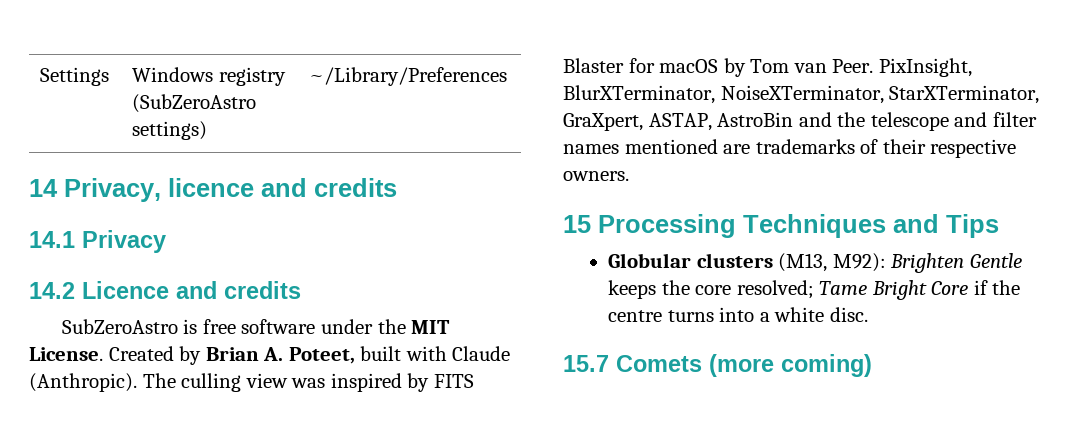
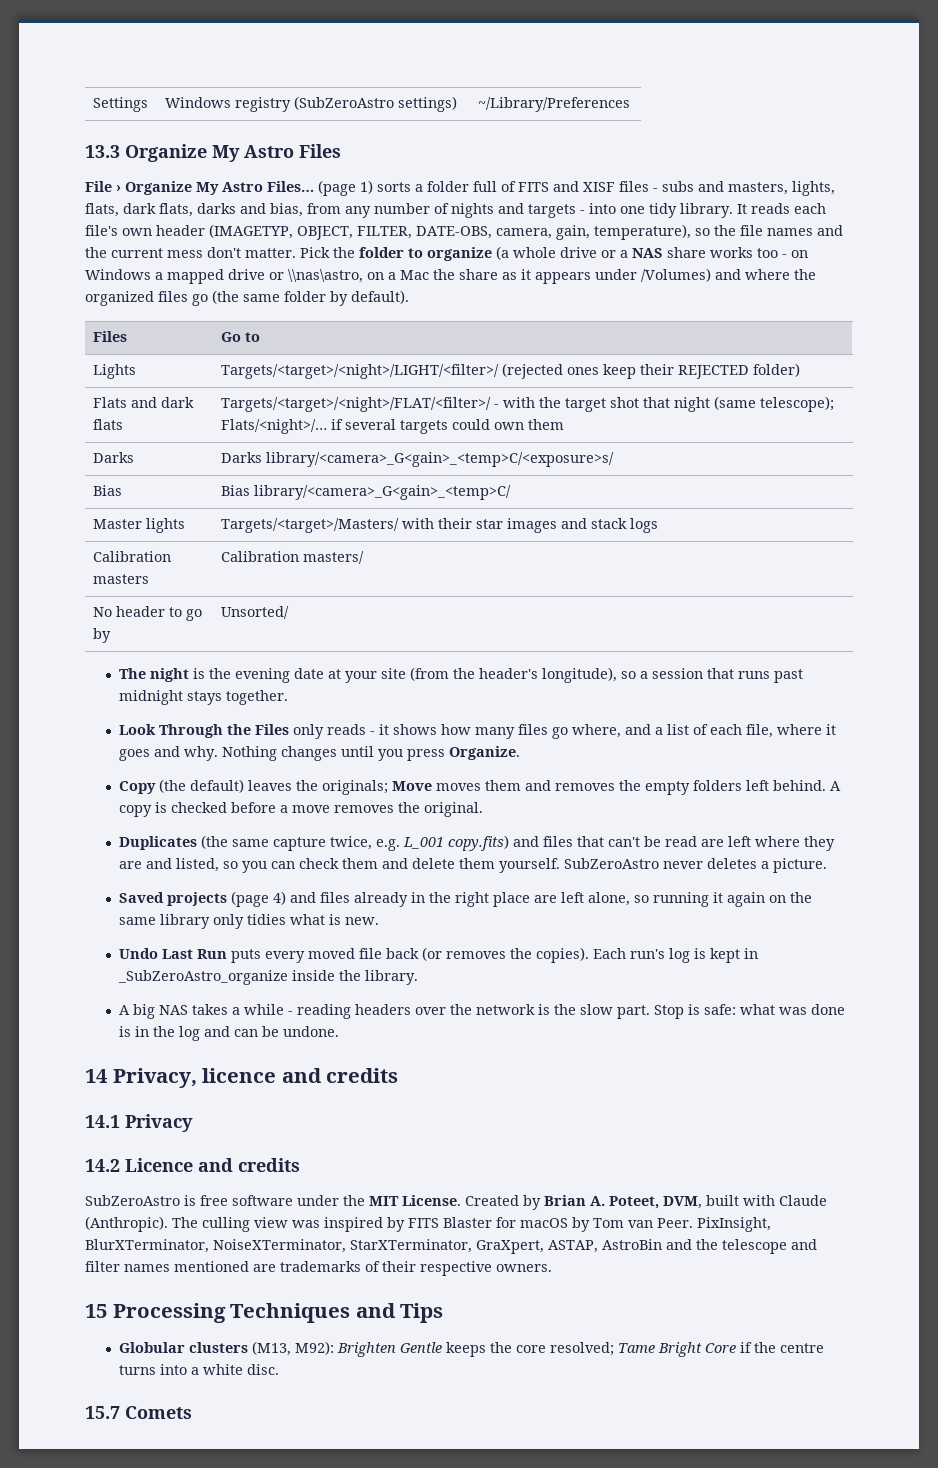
+ 13.3 Organize My Astro Files
+ File › Organize My Astro Files… (page 1) sorts a folder full of FITS and XISF files - subs and masters, lights, flats, dark flats, darks and bias, from any number of nights and targets - into one tidy library. It reads each file's own header (IMAGETYP, OBJECT, FILTER, DATE-OBS, camera, gain, temperature), so the file names and the current mess don't matter. Pick the folder to organize (a whole drive or a NAS share works too - on Windows a mapped drive or \\nas\astro, on a Mac the share as it appears under /Volumes) and where the organized files go (the same folder by default).
+ Files | Go to
+ Lights | Targets/<target>/<night>/LIGHT/<filter>/ (rejected ones keep their REJECTED folder)
+ Flats and dark flats | Targets/<target>/<night>/FLAT/<filter>/ - with the target shot that night (same telescope); Flats/<night>/… if several targets could own them
+ Darks | Darks library/<camera>_G<gain>_<temp>C/<exposure>s/
+ Bias | Bias library/<camera>_G<gain>_<temp>C/
+ Master lights | Targets/<target>/Masters/ with their star images and stack logs
+ Calibration masters | Calibration masters/
+ No header to go by | Unsorted/
+ The night is the evening date at your site (from the header's longitude), so a session that runs past midnight stays together.
+ Look Through the Files only reads - it shows how many files go where, and a list of each file, where it goes and why. Nothing changes until you press Organize.
+ Copy (the default) leaves the originals; Move moves them and removes the empty folders left behind. A copy is checked before a move removes the original.
+ Duplicates (the same capture twice, e.g. L_001 copy.fits) and files that can't be read are left where they are and listed, so you can check them and delete them yourself. SubZeroAstro never deletes a picture.
+ Saved projects (page 4) and files already in the right place are left alone, so running it again on the same library only tidies what is new.
+ Undo Last Run puts every moved file back (or removes the copies). Each run's log is kept in _SubZeroAstro_organize inside the library.
+ A big NAS takes a while - reading headers over the network is the slow part. Stop is safe: what was done is in the log and can be undone.
- Created by Brian A. Poteet, built with Claude (Anthropic).
+ Created by Brian A. Poteet, DVM, built with Claude (Anthropic).
- 15.7 Comets (more coming)
+ 15.7 Comets

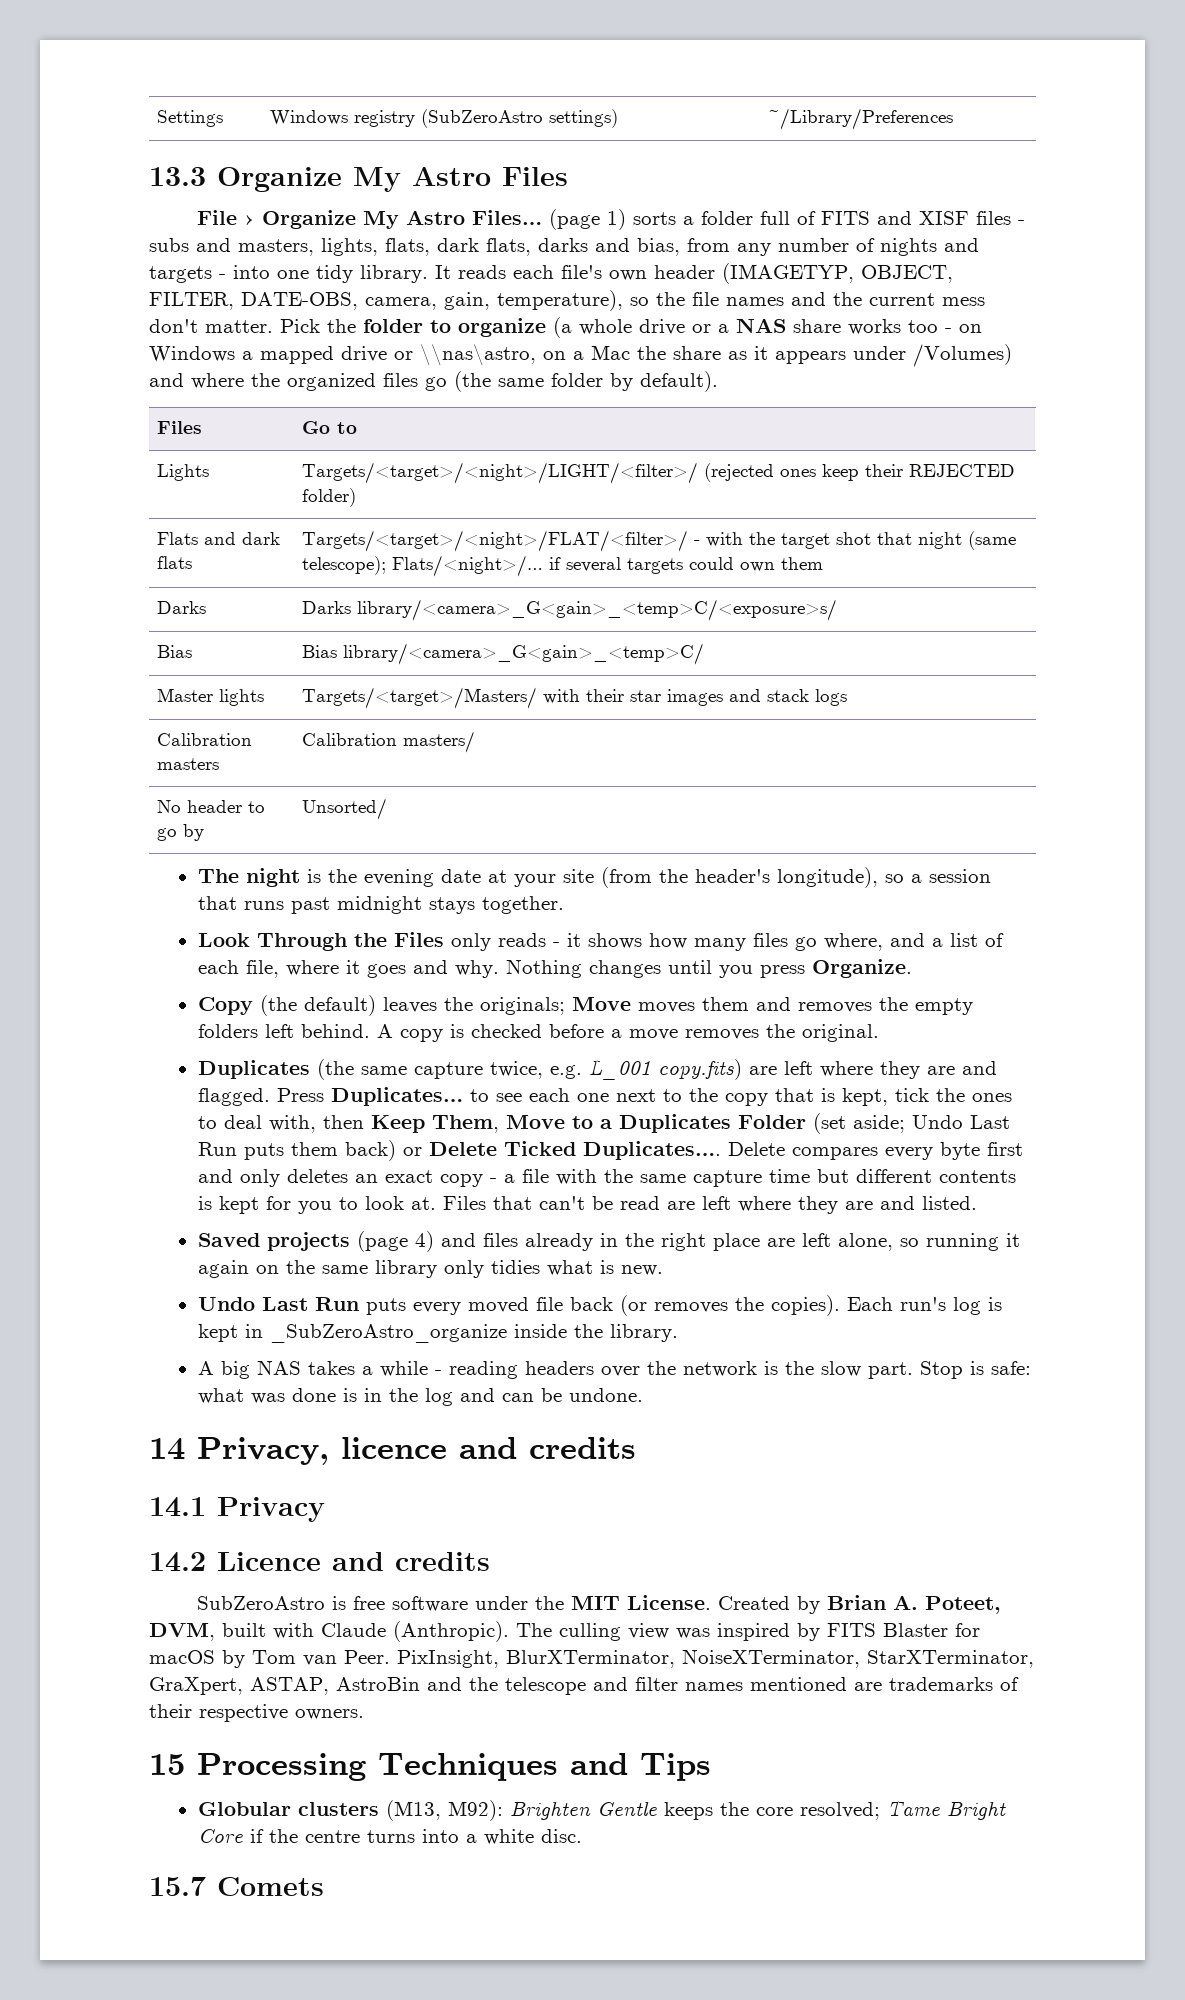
- Duplicates (the same capture twice, e.g. L_001 copy.fits) and files that can't be read are left where they are and listed, so you can check them and delete them yourself. SubZeroAstro never deletes a picture.
+ Duplicates (the same capture twice, e.g. L_001 copy.fits) are left where they are and flagged. Press Duplicates… to see each one next to the copy that is kept, tick the ones to deal with, then Keep Them, Move to a Duplicates Folder (set aside; Undo Last Run puts them back) or Delete Ticked Duplicates…. Delete compares every byte first and only deletes an exact copy - a file with the same capture time but different contents is kept for you to look at. Files that can't be read are left where they are and listed.

